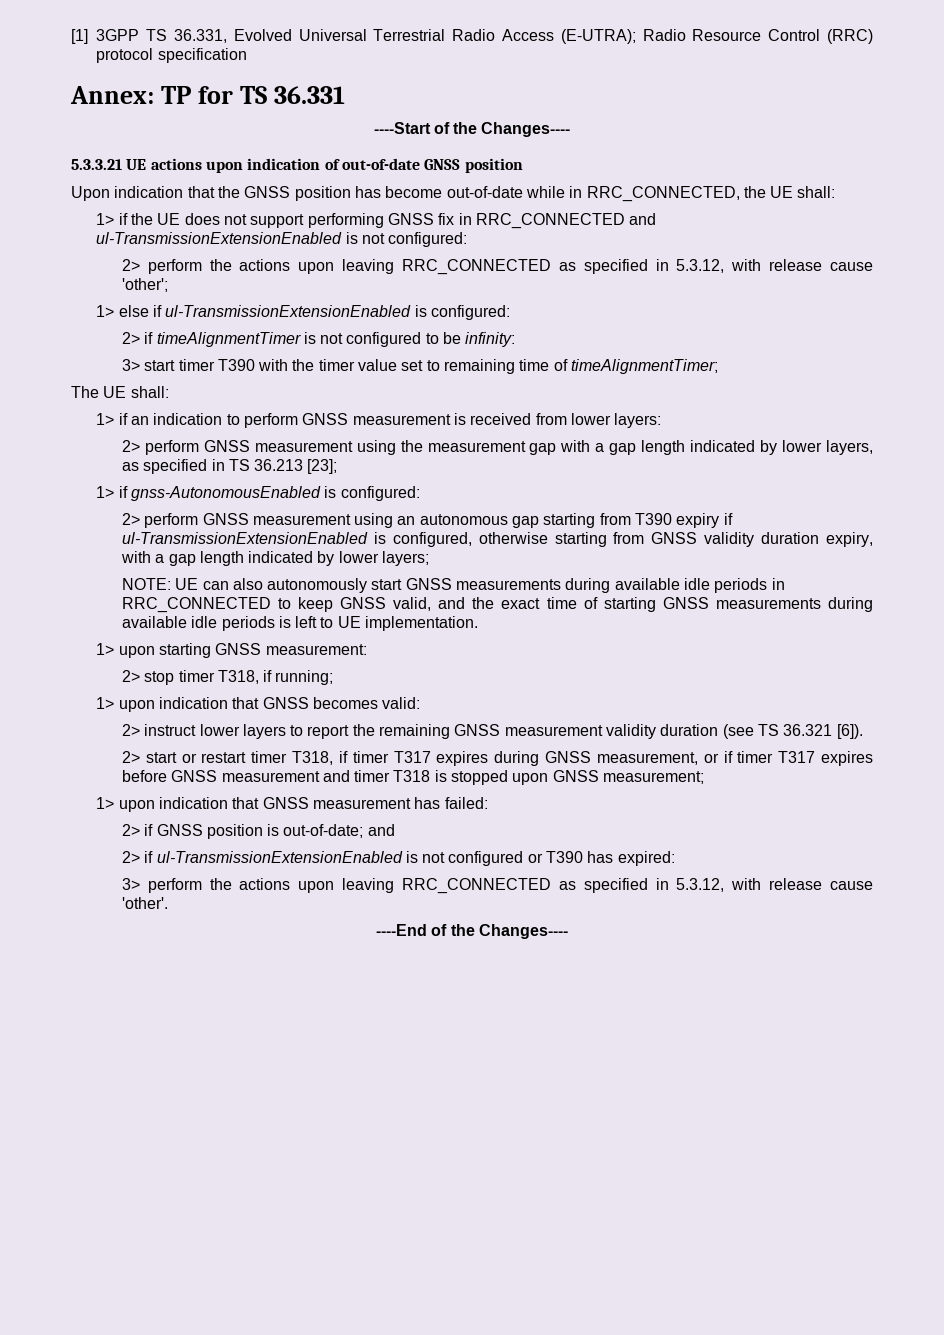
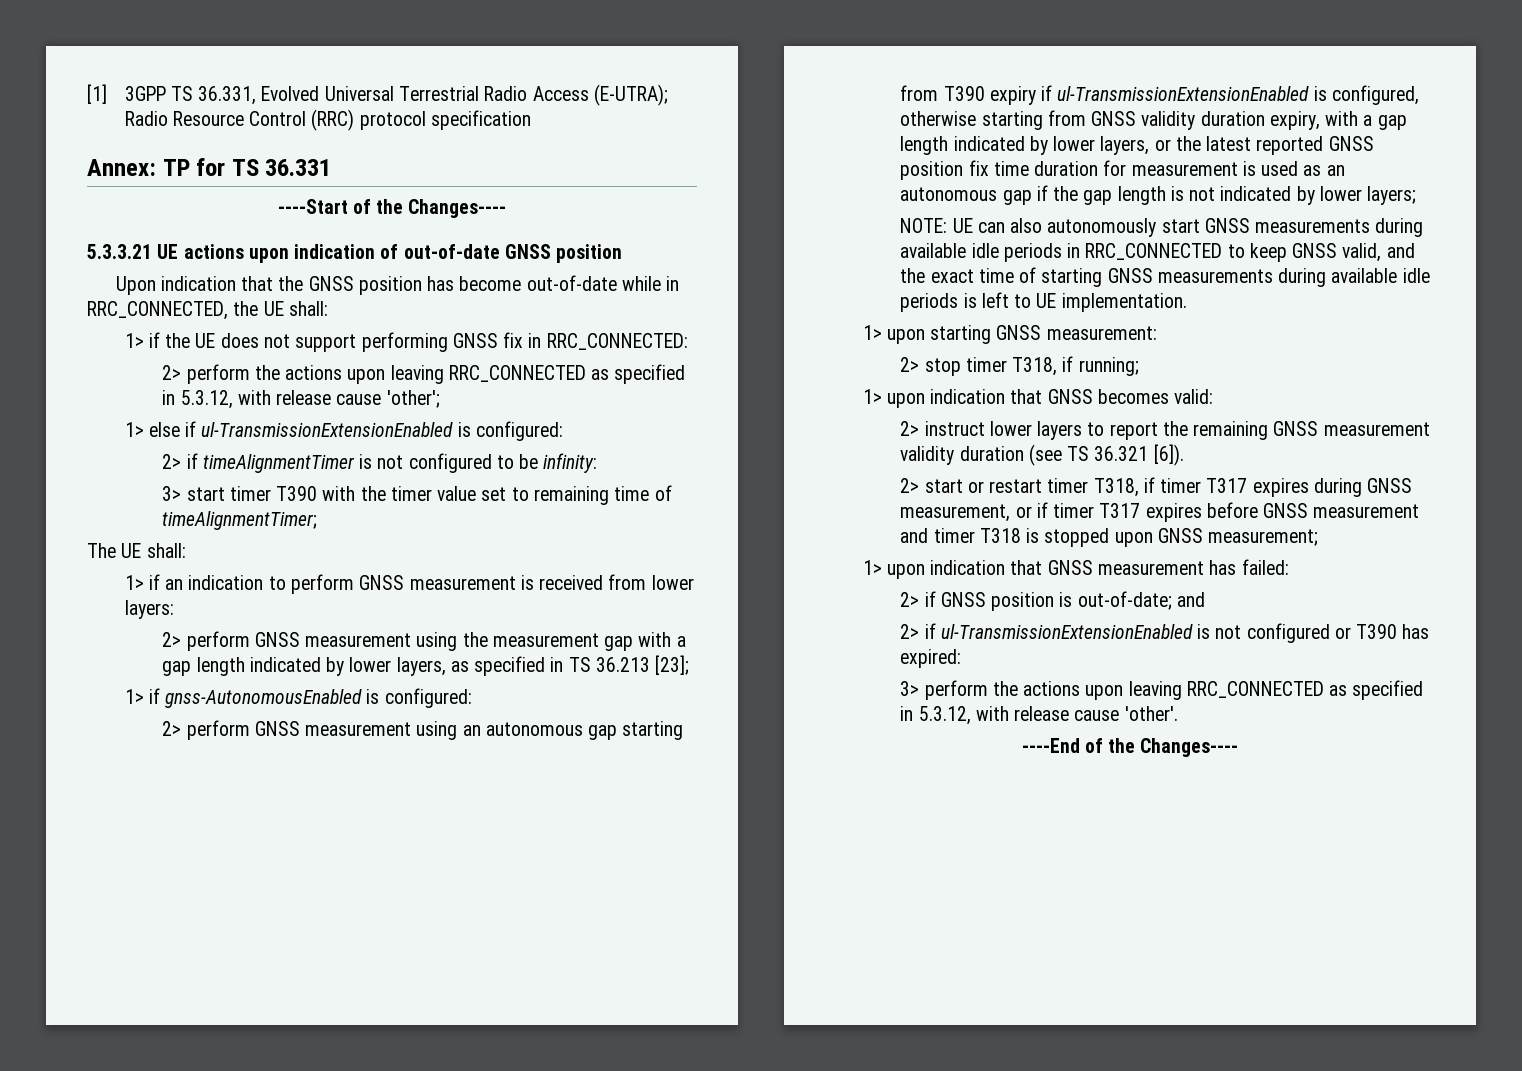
- 1> if the UE does not support performing GNSS fix in RRC_CONNECTED and ul-TransmissionExtensionEnabled is not configured:
+ 1> if the UE does not support performing GNSS fix in RRC_CONNECTED:
- 2> perform GNSS measurement using an autonomous gap starting from T390 expiry if ul-TransmissionExtensionEnabled is configured, otherwise starting from GNSS validity duration expiry, with a gap length indicated by lower layers;
+ 2> perform GNSS measurement using an autonomous gap starting from T390 expiry if ul-TransmissionExtensionEnabled is configured, otherwise starting from GNSS validity duration expiry, with a gap length indicated by lower layers, or the latest reported GNSS position fix time duration for measurement is used as an autonomous gap if the gap length is not indicated by lower layers;

